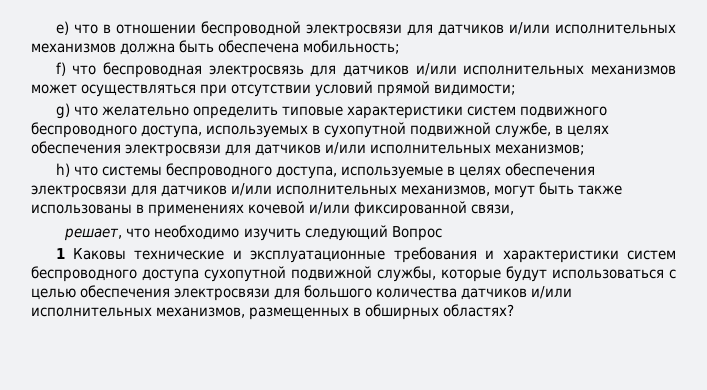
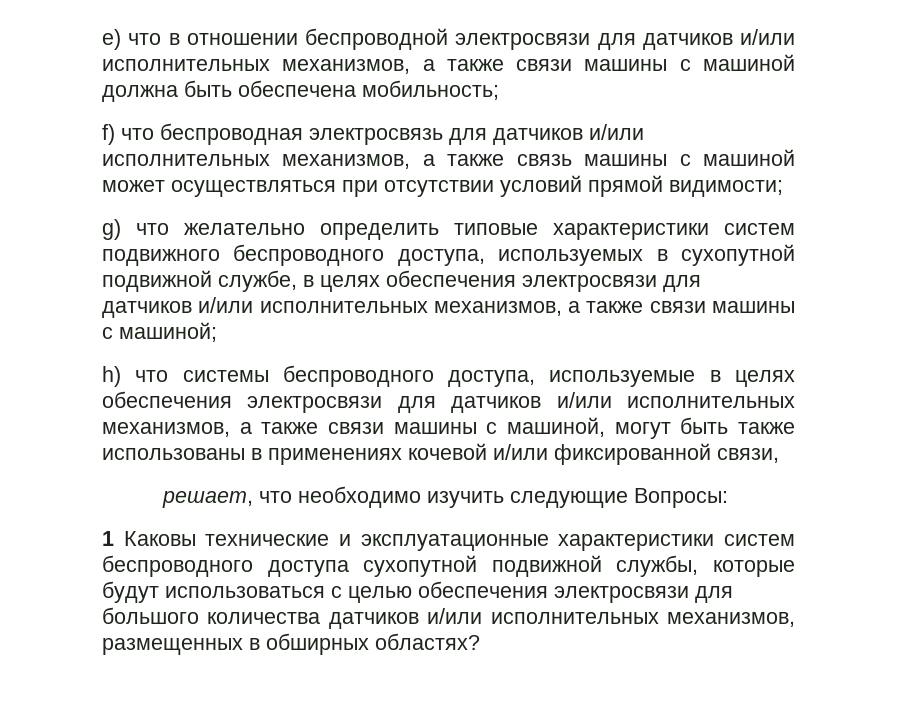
- e) что в отношении беспроводной электросвязи для датчиков и/или исполнительных механизмов должна быть обеспечена мобильность;
+ e) что в отношении беспроводной электросвязи для датчиков и/или исполнительных механизмов, а также связи машины с машиной должна быть обеспечена мобильность;
- f) что беспроводная электросвязь для датчиков и/или исполнительных механизмов может осуществляться при отсутствии условий прямой видимости;
+ f) что беспроводная электросвязь для датчиков и/или исполнительных механизмов, а также связь машины с машиной может осуществляться при отсутствии условий прямой видимости;
- g) что желательно определить типовые характеристики систем подвижного беспроводного доступа, используемых в сухопутной подвижной службе, в целях обеспечения электросвязи для датчиков и/или исполнительных механизмов;
+ g) что желательно определить типовые характеристики систем подвижного беспроводного доступа, используемых в сухопутной подвижной службе, в целях обеспечения электросвязи для датчиков и/или исполнительных механизмов, а также связи машины с машиной;
- h) что системы беспроводного доступа, используемые в целях обеспечения электросвязи для датчиков и/или исполнительных механизмов, могут быть также использованы в применениях кочевой и/или фиксированной связи,
+ h) что системы беспроводного доступа, используемые в целях обеспечения электросвязи для датчиков и/или исполнительных механизмов, а также связи машины с машиной, могут быть также использованы в применениях кочевой и/или фиксированной связи,
- решает, что необходимо изучить следующий Вопрос
+ решает, что необходимо изучить следующие Вопросы:
- 1 Каковы технические и эксплуатационные требования и характеристики систем беспроводного доступа сухопутной подвижной службы, которые будут использоваться с целью обеспечения электросвязи для большого количества датчиков и/или исполнительных механизмов, размещенных в обширных областях?
+ 1 Каковы технические и эксплуатационные характеристики систем беспроводного доступа сухопутной подвижной службы, которые будут использоваться с целью обеспечения электросвязи для большого количества датчиков и/или исполнительных механизмов, размещенных в обширных областях?

